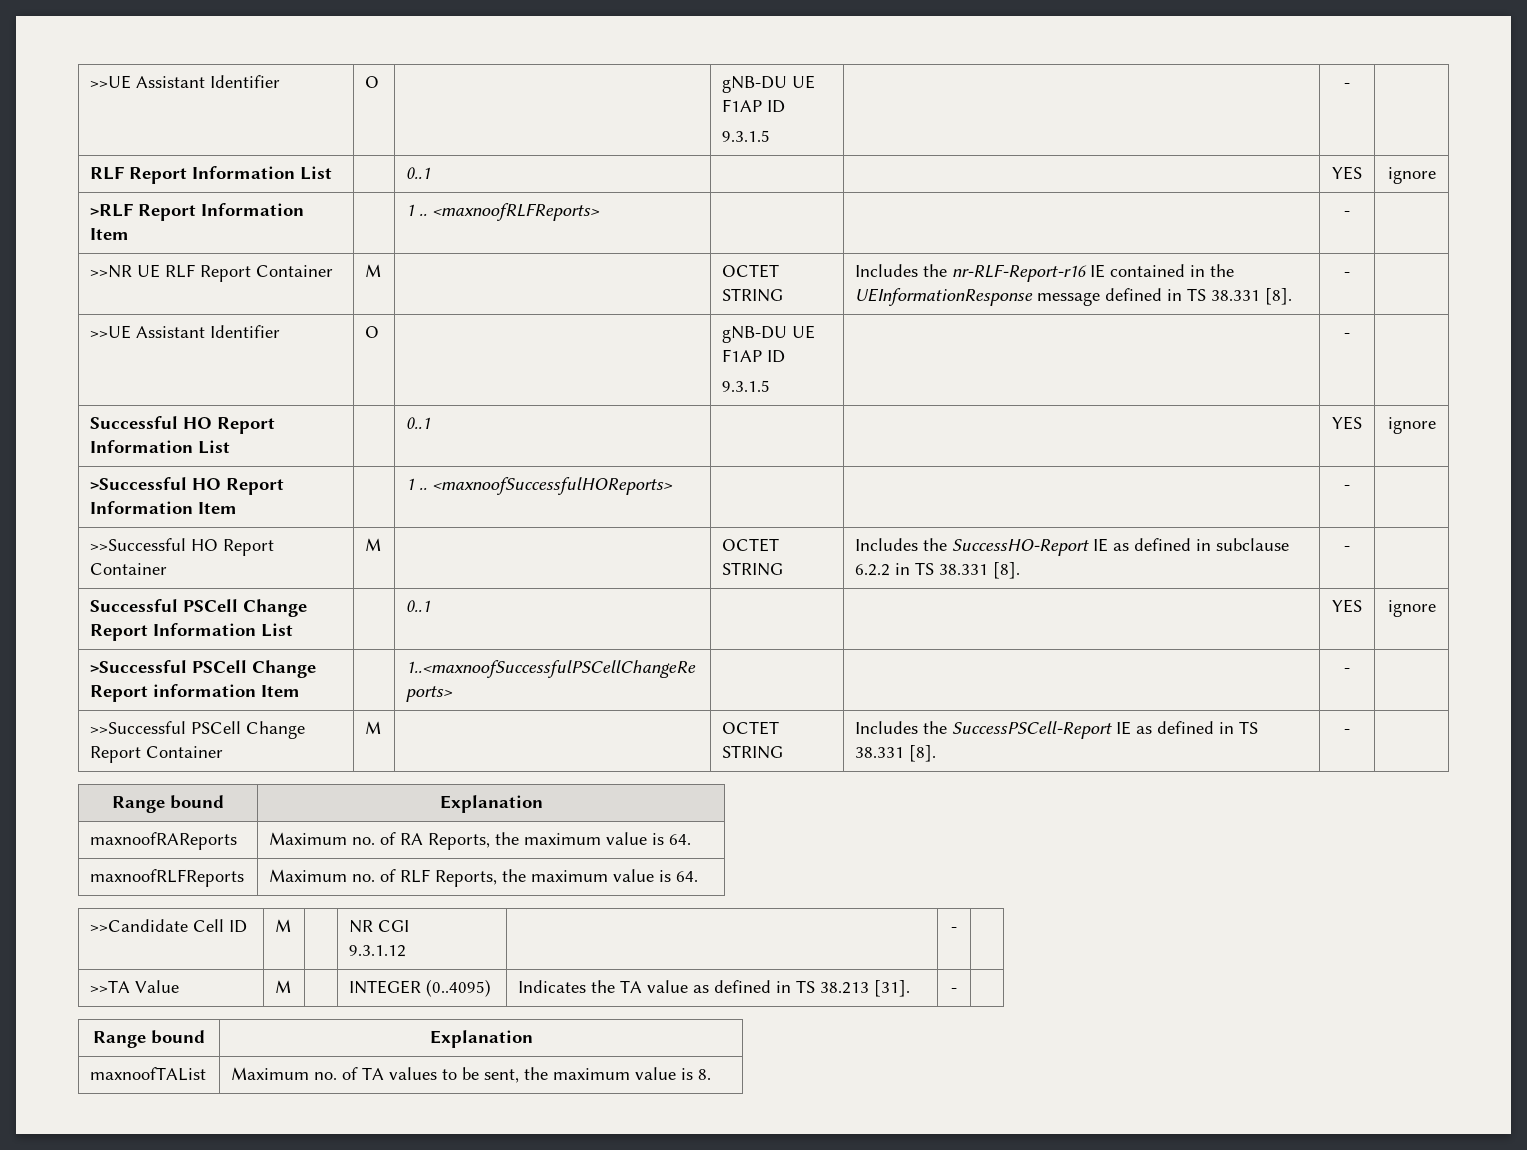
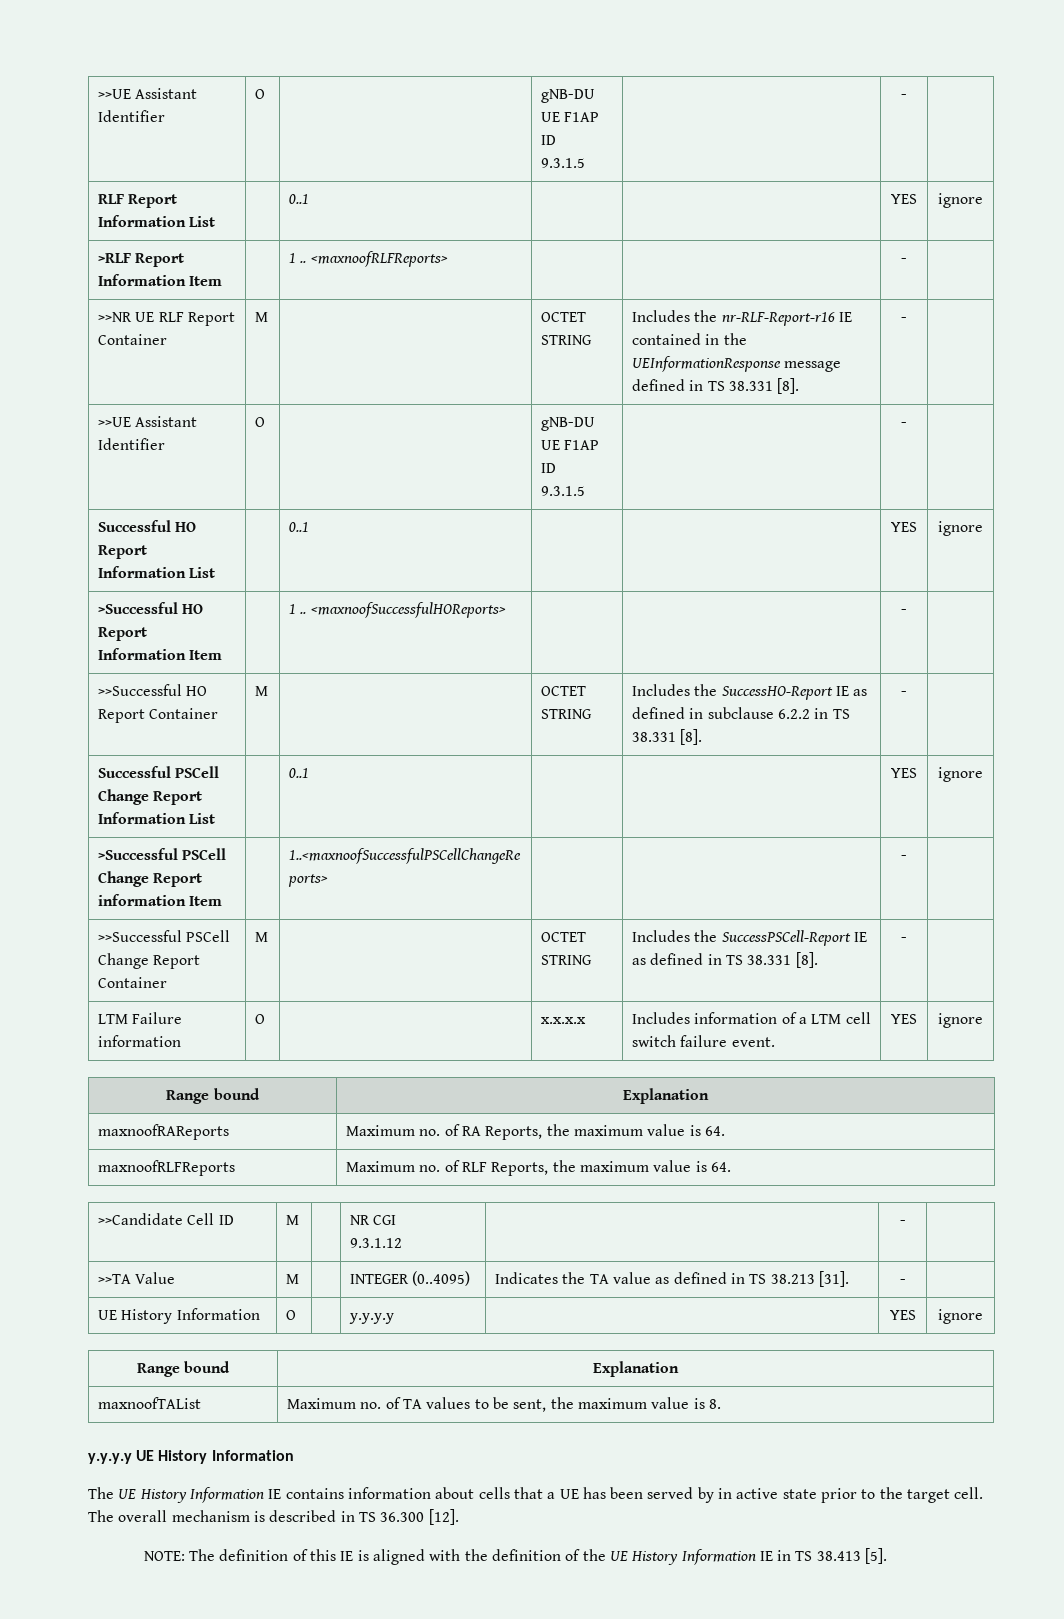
+ LTM Failure information | O | | x.x.x.x | Includes information of a LTM cell switch failure event. | YES | ignore
+ UE History Information | O | | y.y.y.y | | YES | ignore
+ y.y.y.y UE History Information
+ The UE History Information IE contains information about cells that a UE has been served by in active state prior to the target cell. The overall mechanism is described in TS 36.300 [12].
+ NOTE: The definition of this IE is aligned with the definition of the UE History Information IE in TS 38.413 [5].

